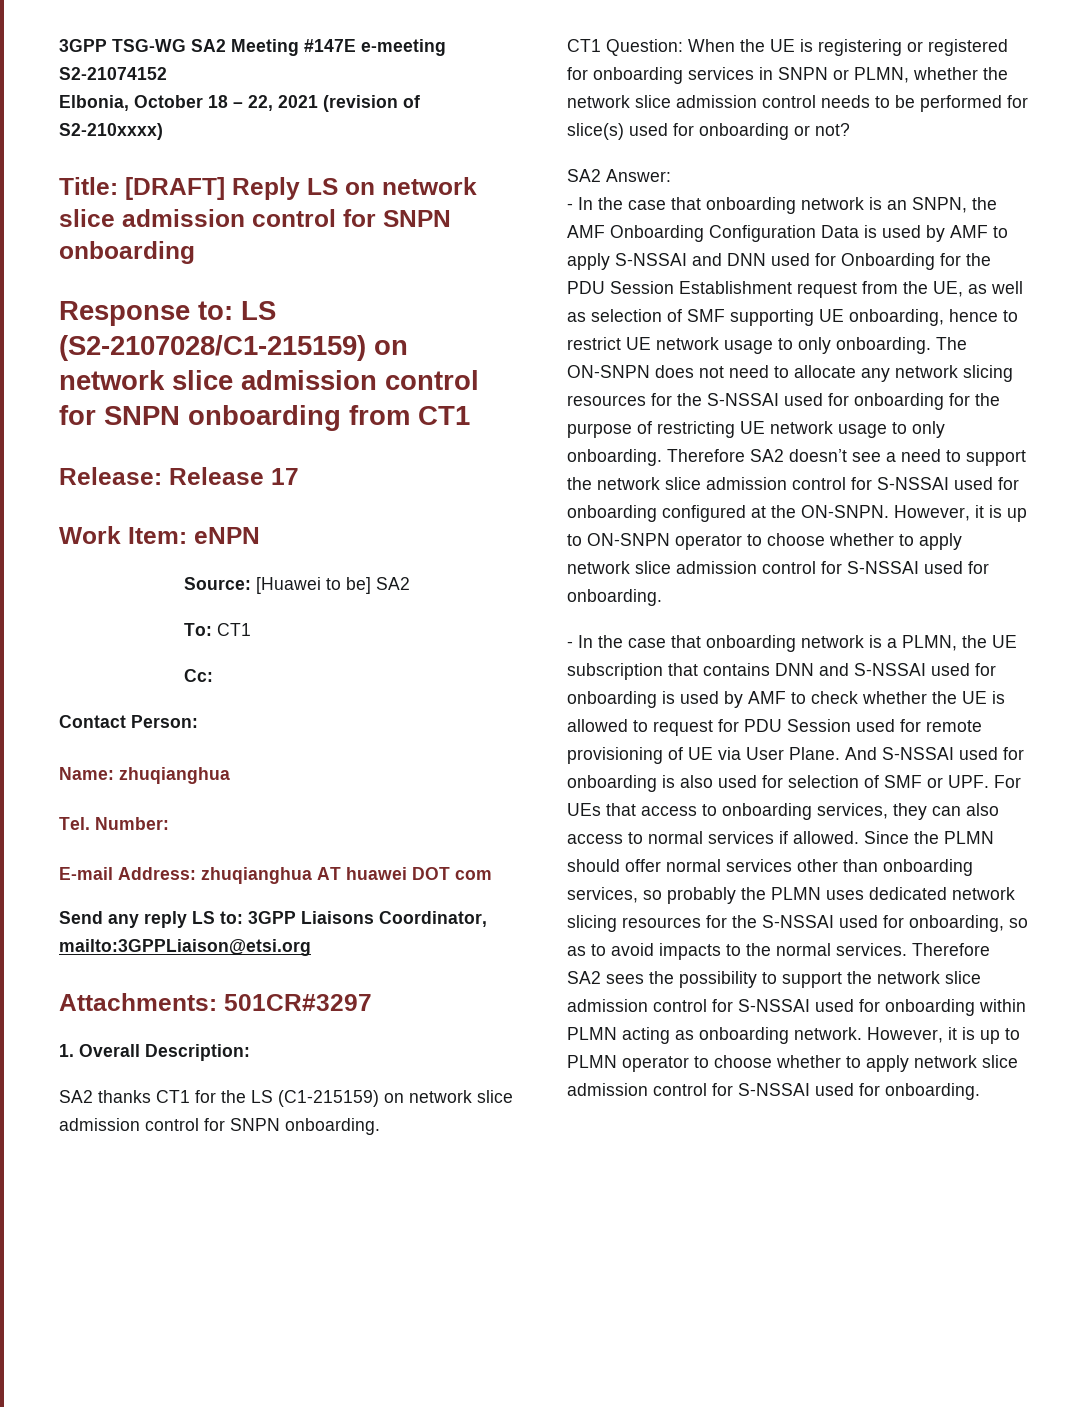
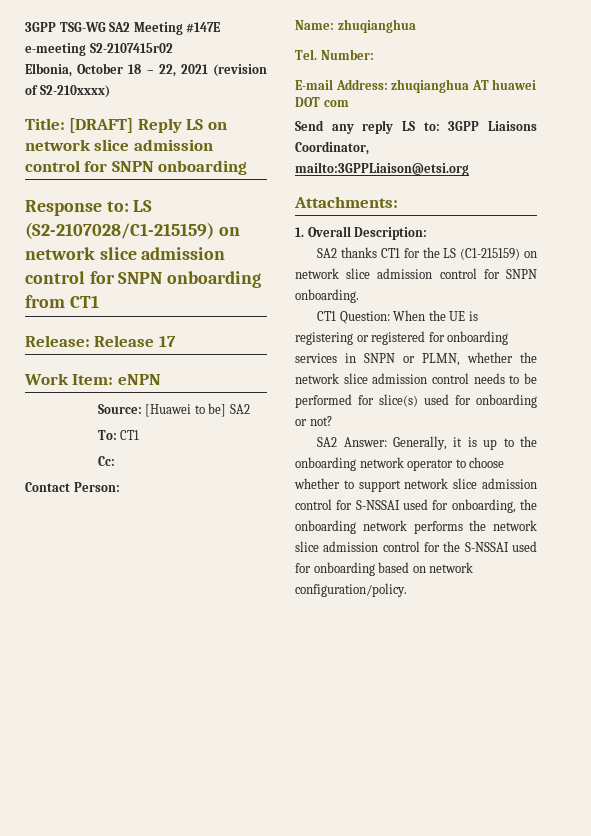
- 3GPP TSG-WG SA2 Meeting #147E e-meeting S2-21074152
+ 3GPP TSG-WG SA2 Meeting #147E e-meeting S2-2107415r02
- Attachments: 501CR#3297
+ Attachments:
- SA2 Answer:
- - In the case that onboarding network is an SNPN, the AMF Onboarding Configuration Data is used by AMF to apply S-NSSAI and DNN used for Onboarding for the PDU Session Establishment request from the UE, as well as selection of SMF supporting UE onboarding, hence to restrict UE network usage to only onboarding. The ON-SNPN does not need to allocate any network slicing resources for the S-NSSAI used for onboarding for the purpose of restricting UE network usage to only onboarding. Therefore SA2 doesn’t see a need to support the network slice admission control for S-NSSAI used for onboarding configured at the ON-SNPN. However, it is up to ON-SNPN operator to choose whether to apply network slice admission control for S-NSSAI used for onboarding.
- - In the case that onboarding network is a PLMN, the UE subscription that contains DNN and S-NSSAI used for onboarding is used by AMF to check whether the UE is allowed to request for PDU Session used for remote provisioning of UE via User Plane. And S-NSSAI used for onboarding is also used for selection of SMF or UPF. For UEs that access to onboarding services, they can also access to normal services if allowed. Since the PLMN should offer normal services other than onboarding services, so probably the PLMN uses dedicated network slicing resources for the S-NSSAI used for onboarding, so as to avoid impacts to the normal services. Therefore SA2 sees the possibility to support the network slice admission control for S-NSSAI used for onboarding within PLMN acting as onboarding network. However, it is up to PLMN operator to choose whether to apply network slice admission control for S-NSSAI used for onboarding.
+ SA2 Answer: Generally, it is up to the onboarding network operator to choose whether to support network slice admission control for S-NSSAI used for onboarding, the onboarding network performs the network slice admission control for the S-NSSAI used for onboarding based on network configuration/policy.

